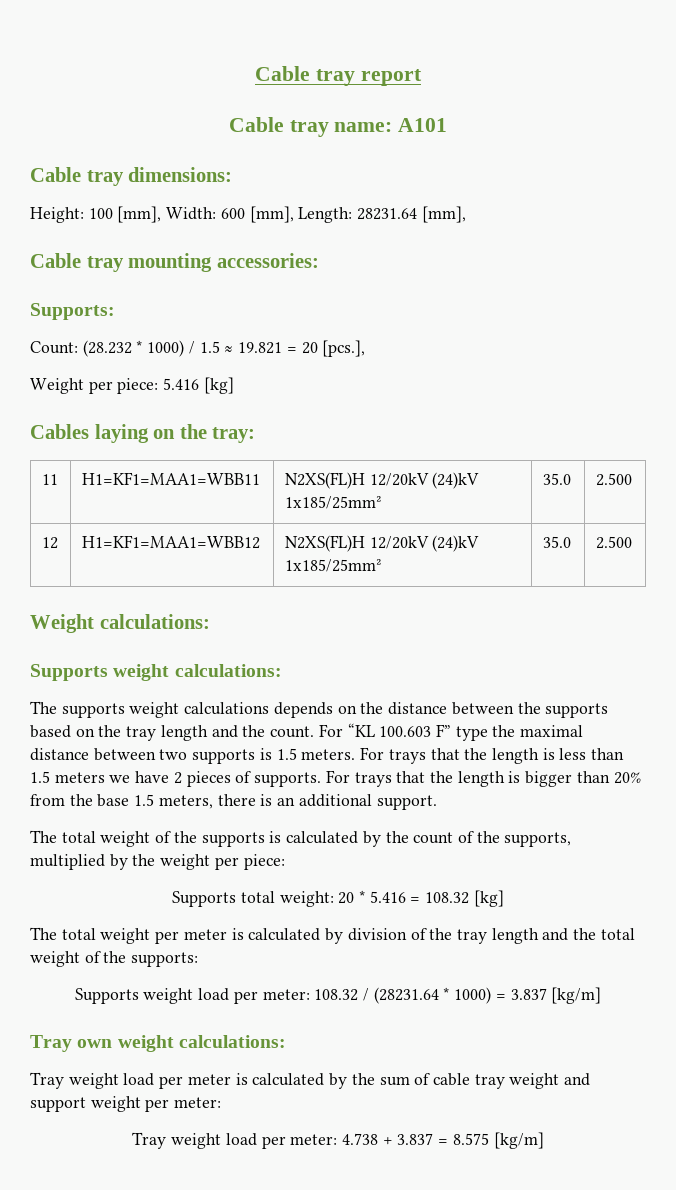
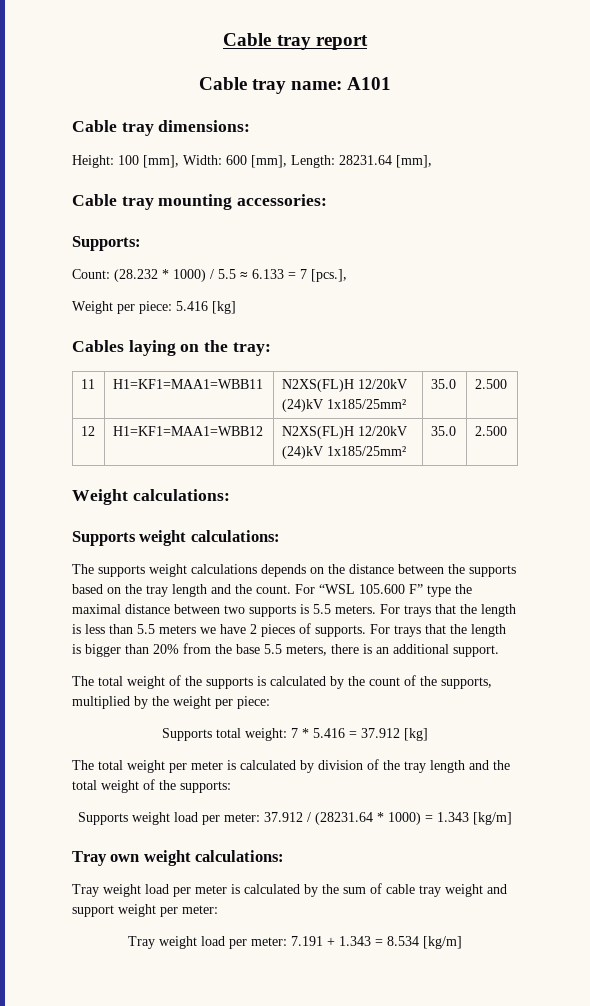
- Count: (28.232 * 1000) / 1.5 ≈ 19.821 = 20 [pcs.],
+ Count: (28.232 * 1000) / 5.5 ≈ 6.133 = 7 [pcs.],
- For “KL 100.603 F” type the maximal distance between two supports is 1.5 meters.
+ For “WSL 105.600 F” type the maximal distance between two supports is 5.5 meters.
- For trays that the length is less than 1.5 meters we have 2 pieces of supports.
+ For trays that the length is less than 5.5 meters we have 2 pieces of supports.
- For trays that the length is bigger than 20% from the base 1.5 meters, there is an additional support.
+ For trays that the length is bigger than 20% from the base 5.5 meters, there is an additional support.
- Supports total weight: 20 * 5.416 = 108.32 [kg]
+ Supports total weight: 7 * 5.416 = 37.912 [kg]
- Supports weight load per meter: 108.32 / (28231.64 * 1000) = 3.837 [kg/m]
+ Supports weight load per meter: 37.912 / (28231.64 * 1000) = 1.343 [kg/m]
- Tray weight load per meter: 4.738 + 3.837 = 8.575 [kg/m]
+ Tray weight load per meter: 7.191 + 1.343 = 8.534 [kg/m]

